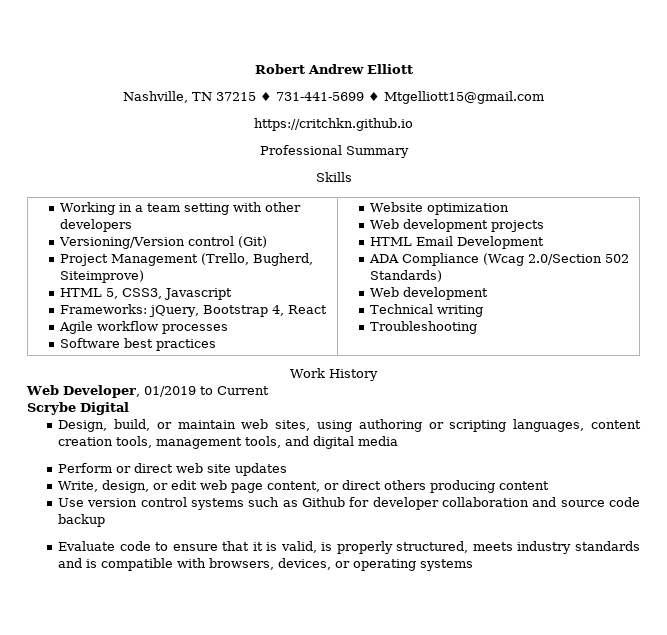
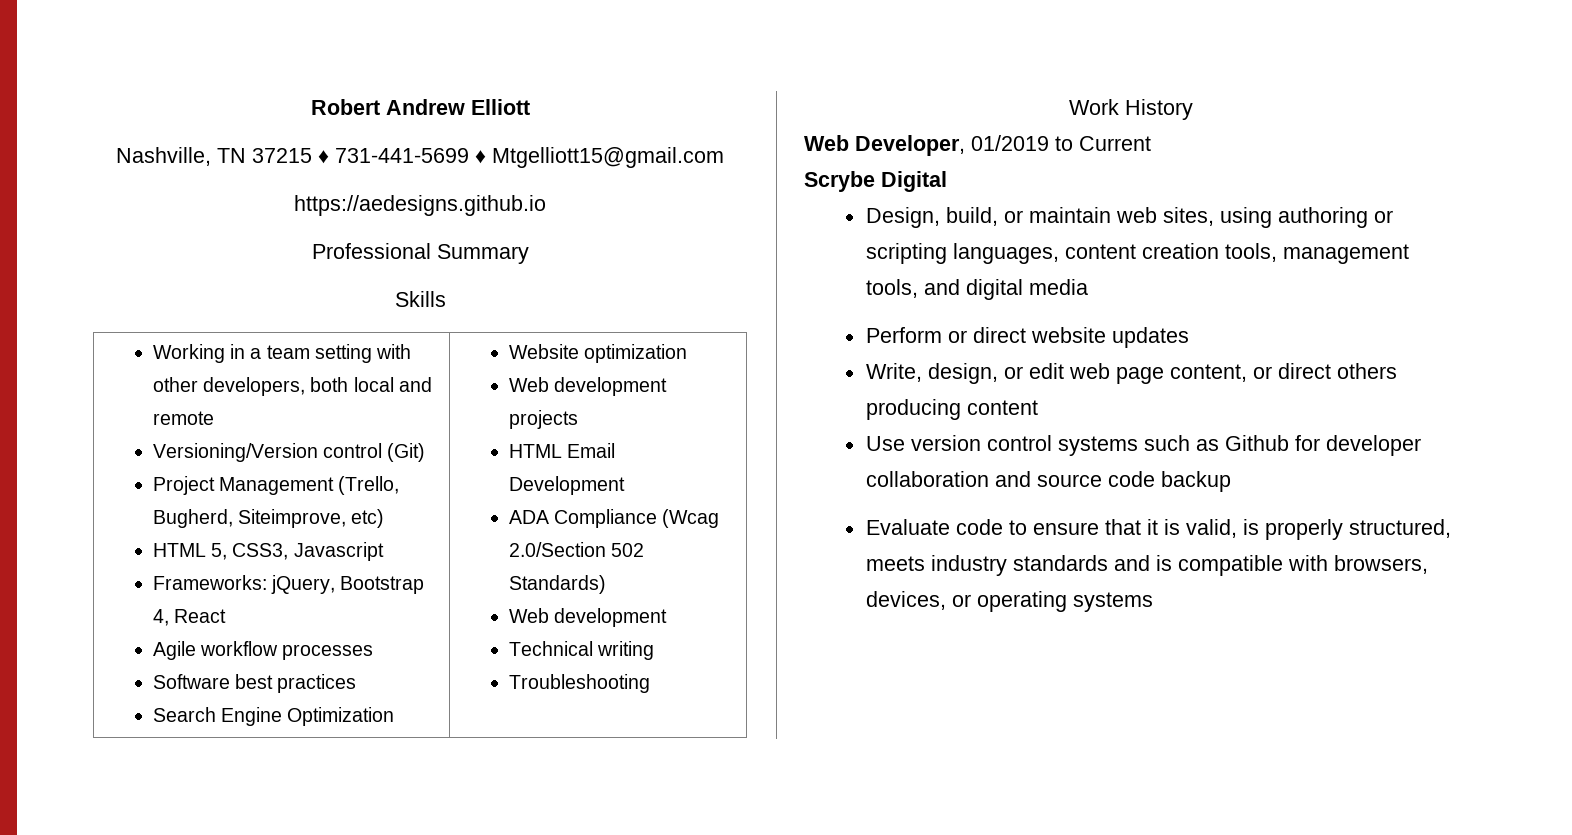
- https://critchkn.github.io
+ https://aedesigns.github.io
- Working in a team setting with other developers
+ Working in a team setting with other developers, both local and remote
- Project Management (Trello, Bugherd, Siteimprove)
+ Project Management (Trello, Bugherd, Siteimprove, etc)
+ Search Engine Optimization
- Perform or direct web site updates
+ Perform or direct website updates

